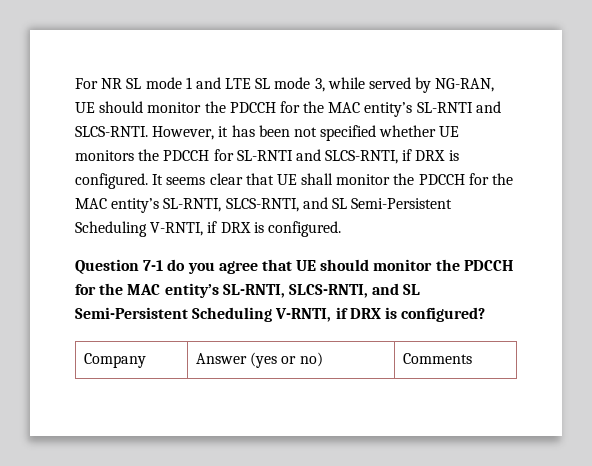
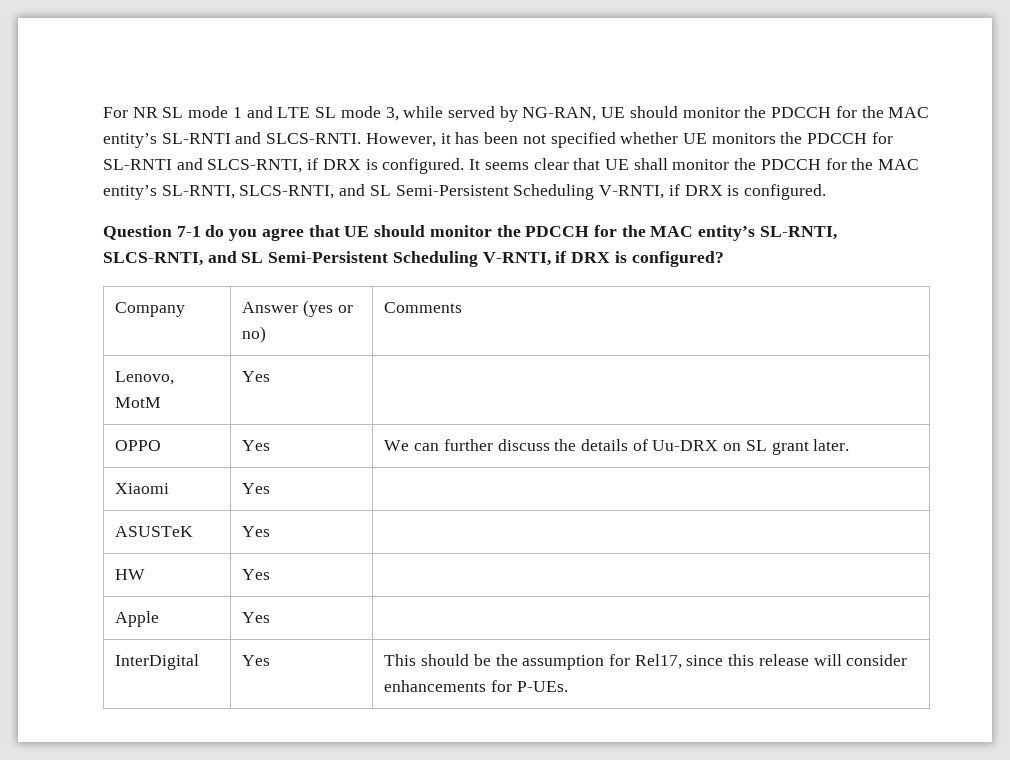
+ Lenovo, MotM | Yes |
+ OPPO | Yes | We can further discuss the details of Uu-DRX on SL grant later.
+ Xiaomi | Yes |
+ ASUSTeK | Yes |
+ HW | Yes |
+ Apple | Yes |
+ InterDigital | Yes | This should be the assumption for Rel17, since this release will consider enhancements for P-UEs.

